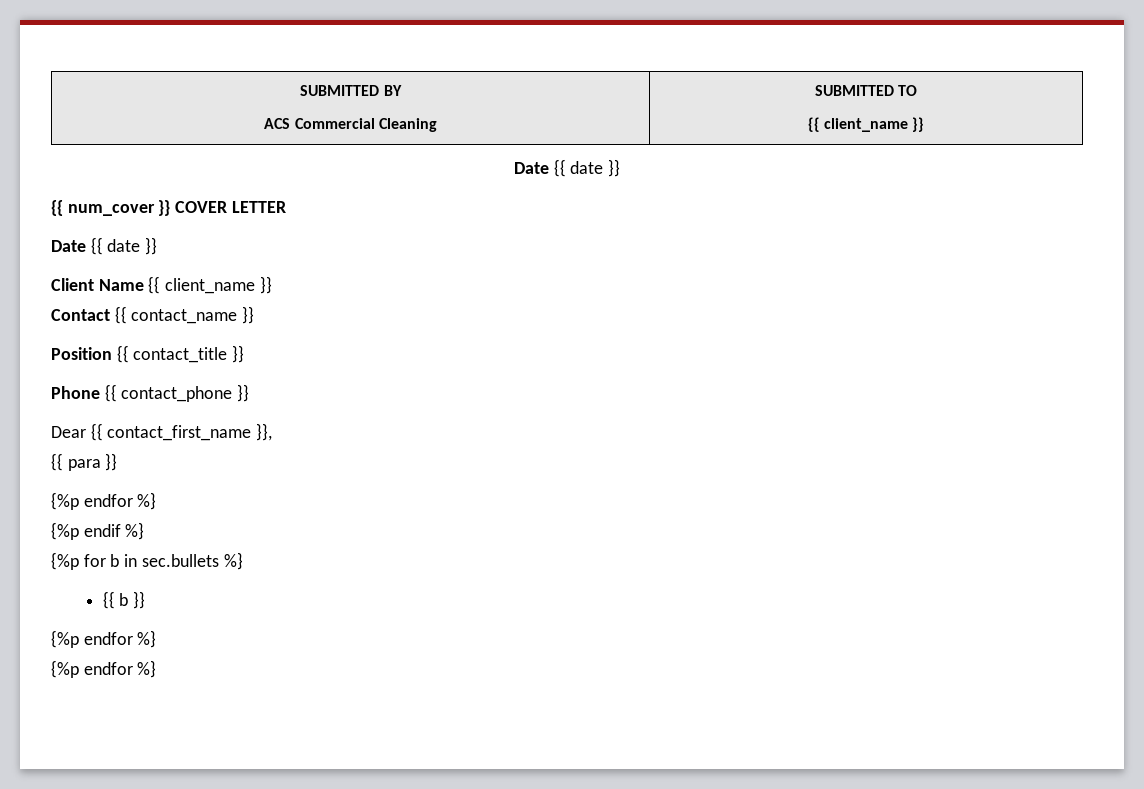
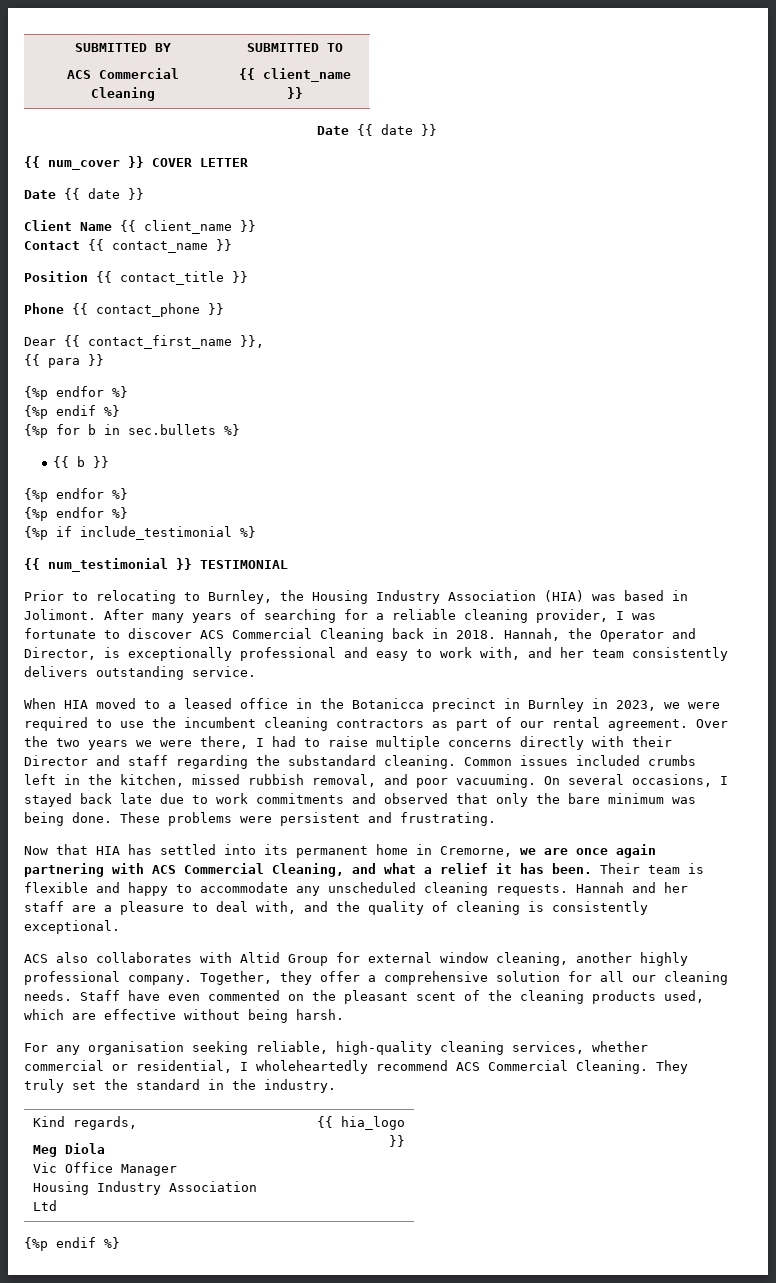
+ {%p if include_testimonial %}
+ {{ num_testimonial }} TESTIMONIAL
+ Prior to relocating to Burnley, the Housing Industry Association (HIA) was based in Jolimont. After many years of searching for a reliable cleaning provider, I was fortunate to discover ACS Commercial Cleaning back in 2018. Hannah, the Operator and Director, is exceptionally professional and easy to work with, and her team consistently delivers outstanding service.
+ When HIA moved to a leased office in the Botanicca precinct in Burnley in 2023, we were required to use the incumbent cleaning contractors as part of our rental agreement. Over the two years we were there, I had to raise multiple concerns directly with their Director and staff regarding the substandard cleaning. Common issues included crumbs left in the kitchen, missed rubbish removal, and poor vacuuming. On several occasions, I stayed back late due to work commitments and observed that only the bare minimum was being done. These problems were persistent and frustrating.
+ Now that HIA has settled into its permanent home in Cremorne, we are once again partnering with ACS Commercial Cleaning, and what a relief it has been. Their team is flexible and happy to accommodate any unscheduled cleaning requests. Hannah and her staff are a pleasure to deal with, and the quality of cleaning is consistently exceptional.
+ ACS also collaborates with Altid Group for external window cleaning, another highly professional company. Together, they offer a comprehensive solution for all our cleaning needs. Staff have even commented on the pleasant scent of the cleaning products used, which are effective without being harsh.
+ For any organisation seeking reliable, high-quality cleaning services, whether commercial or residential, I wholeheartedly recommend ACS Commercial Cleaning. They truly set the standard in the industry.
+ Kind regards,
+ Meg Diola
+ Vic Office Manager
+ Housing Industry Association Ltd | {{ hia_logo }}
+ {%p endif %}

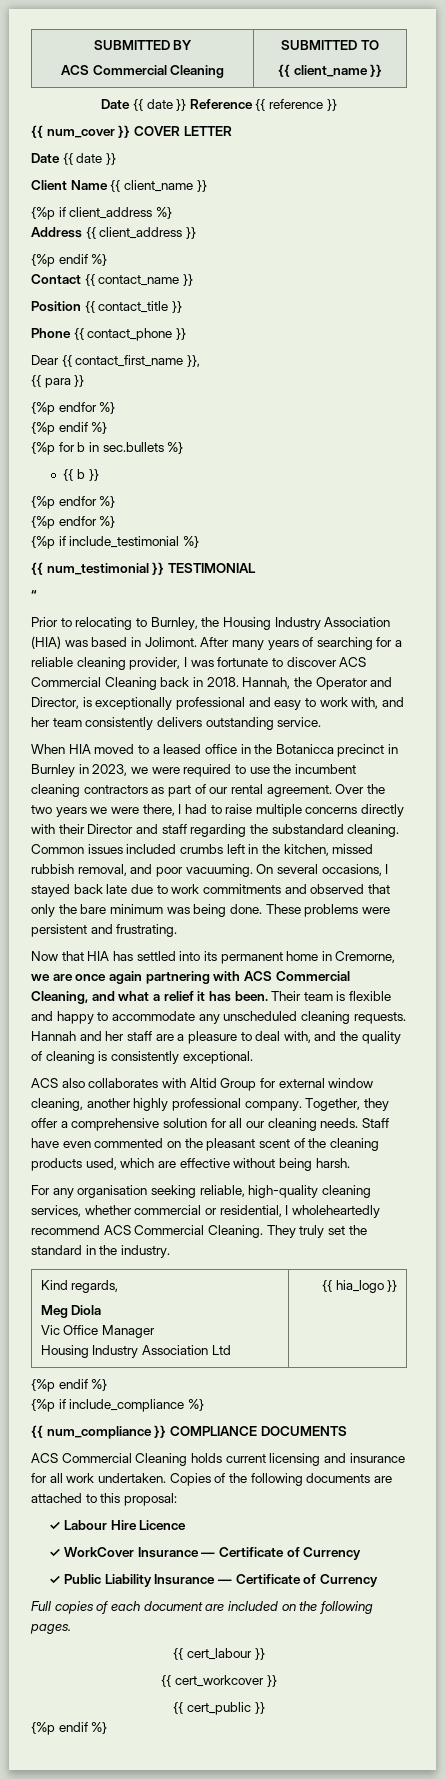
  SUBMITTED BY
  ACS Commercial Cleaning | SUBMITTED TO
  {{ client_name }}
- Date {{ date }}
+ Date {{ date }} Reference {{ reference }}
+ {%p if client_address %}
+ Address {{ client_address }}
+ {%p endif %}
+ “
+ {%p if include_compliance %}
+ {{ num_compliance }} COMPLIANCE DOCUMENTS
+ ACS Commercial Cleaning holds current licensing and insurance for all work undertaken. Copies of the following documents are attached to this proposal:
+ ✓ Labour Hire Licence
+ ✓ WorkCover Insurance — Certificate of Currency
+ ✓ Public Liability Insurance — Certificate of Currency
+ Full copies of each document are included on the following pages.
+ {{ cert_labour }}
+ {{ cert_workcover }}
+ {{ cert_public }}
+ {%p endif %}

